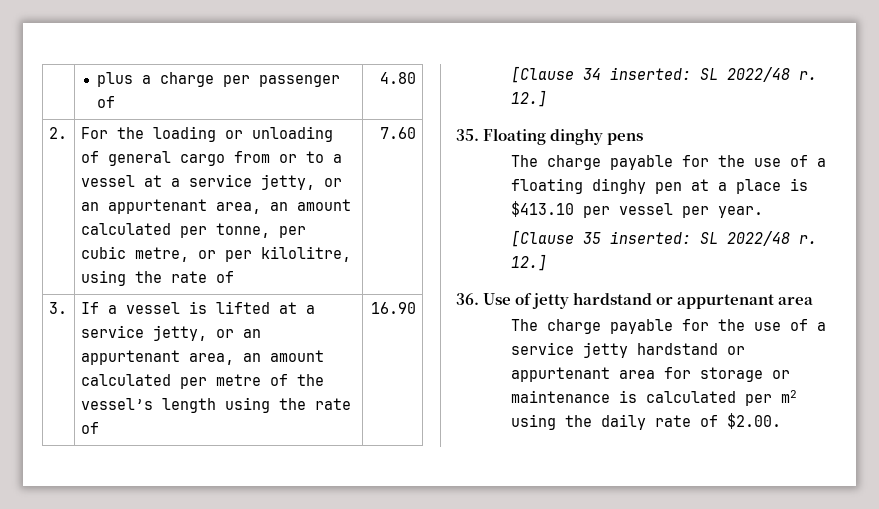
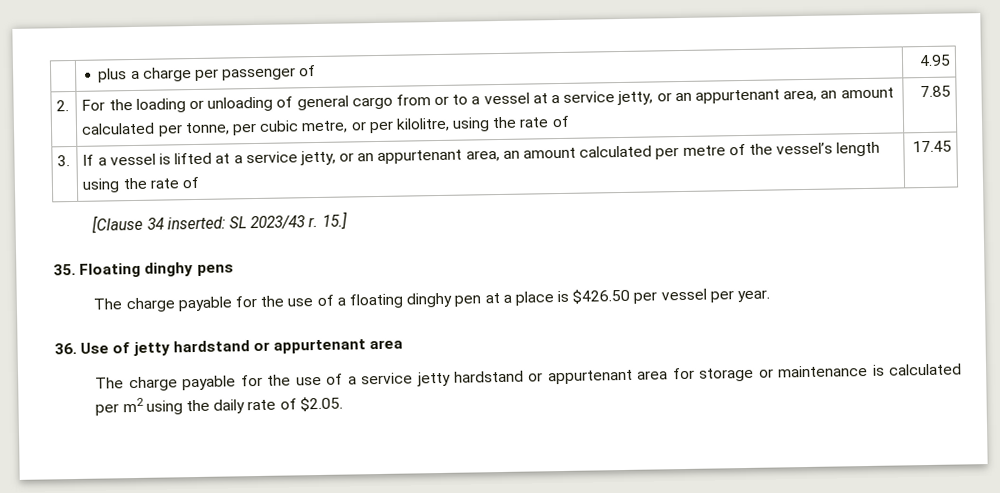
- | plus a charge per passenger of | 4.80
+ | plus a charge per passenger of | 4.95
- 2. | For the loading or unloading of general cargo from or to a vessel at a service jetty, or an appurtenant area, an amount calculated per tonne, per cubic metre, or per kilolitre, using the rate of | 7.60
+ 2. | For the loading or unloading of general cargo from or to a vessel at a service jetty, or an appurtenant area, an amount calculated per tonne, per cubic metre, or per kilolitre, using the rate of | 7.85
- 3. | If a vessel is lifted at a service jetty, or an appurtenant area, an amount calculated per metre of the vessel’s length using the rate of | 16.90
+ 3. | If a vessel is lifted at a service jetty, or an appurtenant area, an amount calculated per metre of the vessel’s length using the rate of | 17.45
- [Clause 34 inserted: SL 2022/48 r. 12.]
+ [Clause 34 inserted: SL 2023/43 r. 15.]
- The charge payable for the use of a floating dinghy pen at a place is $413.10 per vessel per year.
+ The charge payable for the use of a floating dinghy pen at a place is $426.50 per vessel per year.
- [Clause 35 inserted: SL 2022/48 r. 12.]
- The charge payable for the use of a service jetty hardstand or appurtenant area for storage or maintenance is calculated per m2 using the daily rate of $2.00.
+ The charge payable for the use of a service jetty hardstand or appurtenant area for storage or maintenance is calculated per m2 using the daily rate of $2.05.

